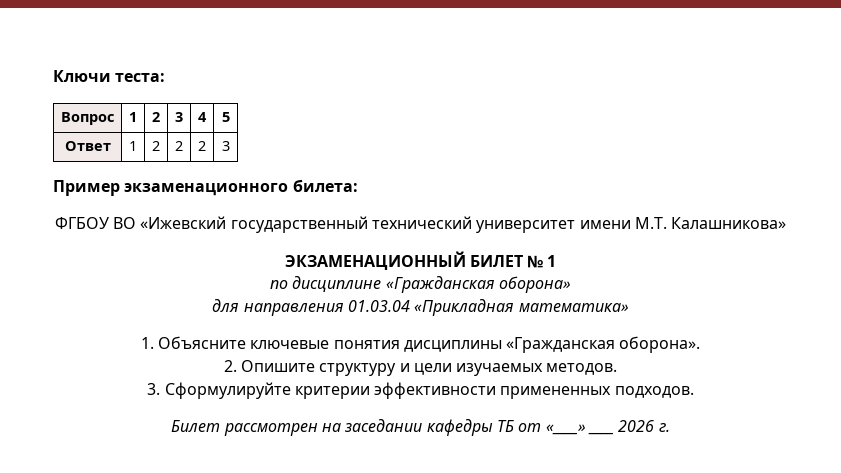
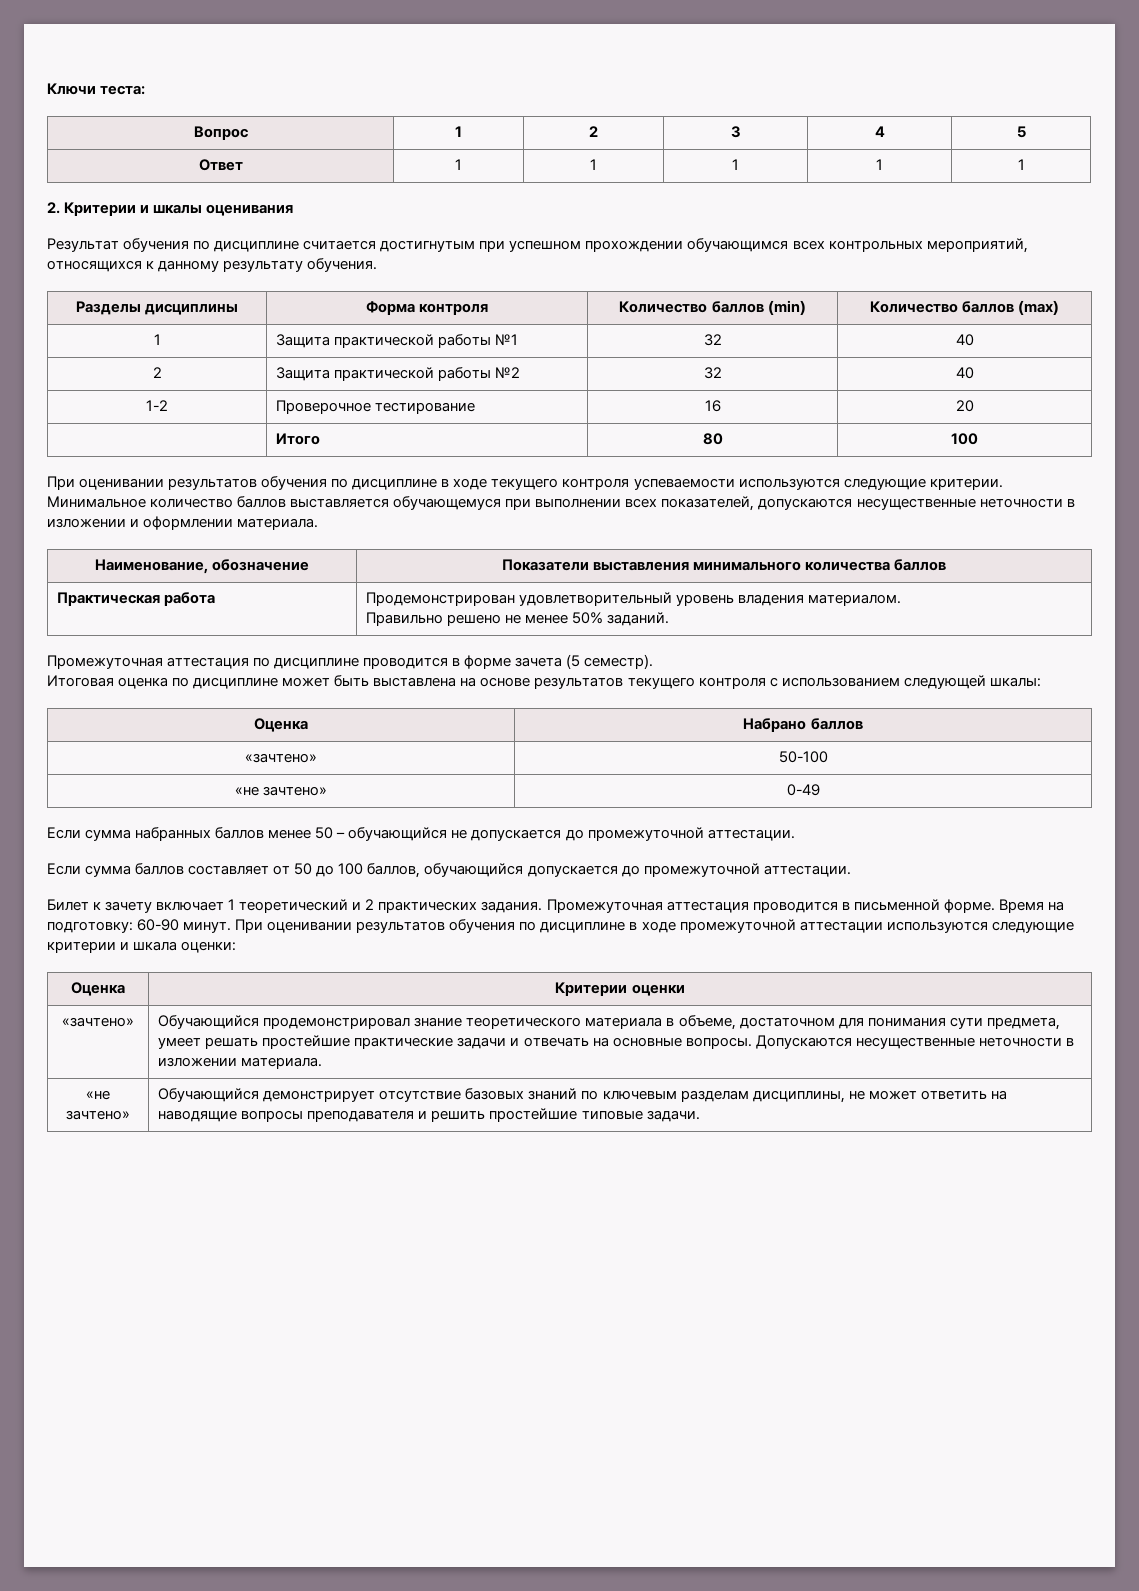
- Ответ | 1 | 2 | 2 | 2 | 3
- Пример экзаменационного билета:
- ФГБОУ ВО «Ижевский государственный технический университет имени М.Т. Калашникова»
- ЭКЗАМЕНАЦИОННЫЙ БИЛЕТ № 1
- по дисциплине «Гражданская оборона»
- для направления 01.03.04 «Прикладная математика»
- 1. Объясните ключевые понятия дисциплины «Гражданская оборона».
- 2. Опишите структуру и цели изучаемых методов.
- 3. Сформулируйте критерии эффективности примененных подходов.
- Билет рассмотрен на заседании кафедры ТБ от «____» ____ 2026 г.
+ Ответ | 1 | 1 | 1 | 1 | 1
+ 2. Критерии и шкалы оценивания
+ Результат обучения по дисциплине считается достигнутым при успешном прохождении обучающимся всех контрольных мероприятий, относящихся к данному результату обучения.
+ Разделы дисциплины | Форма контроля | Количество баллов (min) | Количество баллов (max)
+ 1 | Защита практической работы №1 | 32 | 40
+ 2 | Защита практической работы №2 | 32 | 40
+ 1-2 | Проверочное тестирование | 16 | 20
+ | Итого | 80 | 100
+ При оценивании результатов обучения по дисциплине в ходе текущего контроля успеваемости используются следующие критерии. Минимальное количество баллов выставляется обучающемуся при выполнении всех показателей, допускаются несущественные неточности в изложении и оформлении материала.
+ Наименование, обозначение | Показатели выставления минимального количества баллов
+ Практическая работа | Продемонстрирован удовлетворительный уровень владения материалом.
+ Правильно решено не менее 50% заданий.
+ Промежуточная аттестация по дисциплине проводится в форме зачета (5 семестр).
+ Итоговая оценка по дисциплине может быть выставлена на основе результатов текущего контроля с использованием следующей шкалы:
+ Оценка | Набрано баллов
+ «зачтено» | 50-100
+ «не зачтено» | 0-49
+ Если сумма набранных баллов менее 50 – обучающийся не допускается до промежуточной аттестации.
+ Если сумма баллов составляет от 50 до 100 баллов, обучающийся допускается до промежуточной аттестации.
+ Билет к зачету включает 1 теоретический и 2 практических задания. Промежуточная аттестация проводится в письменной форме. Время на подготовку: 60-90 минут. При оценивании результатов обучения по дисциплине в ходе промежуточной аттестации используются следующие критерии и шкала оценки:
+ Оценка | Критерии оценки
+ «зачтено» | Обучающийся продемонстрировал знание теоретического материала в объеме, достаточном для понимания сути предмета, умеет решать простейшие практические задачи и отвечать на основные вопросы. Допускаются несущественные неточности в изложении материала.
+ «не зачтено» | Обучающийся демонстрирует отсутствие базовых знаний по ключевым разделам дисциплины, не может ответить на наводящие вопросы преподавателя и решить простейшие типовые задачи.

